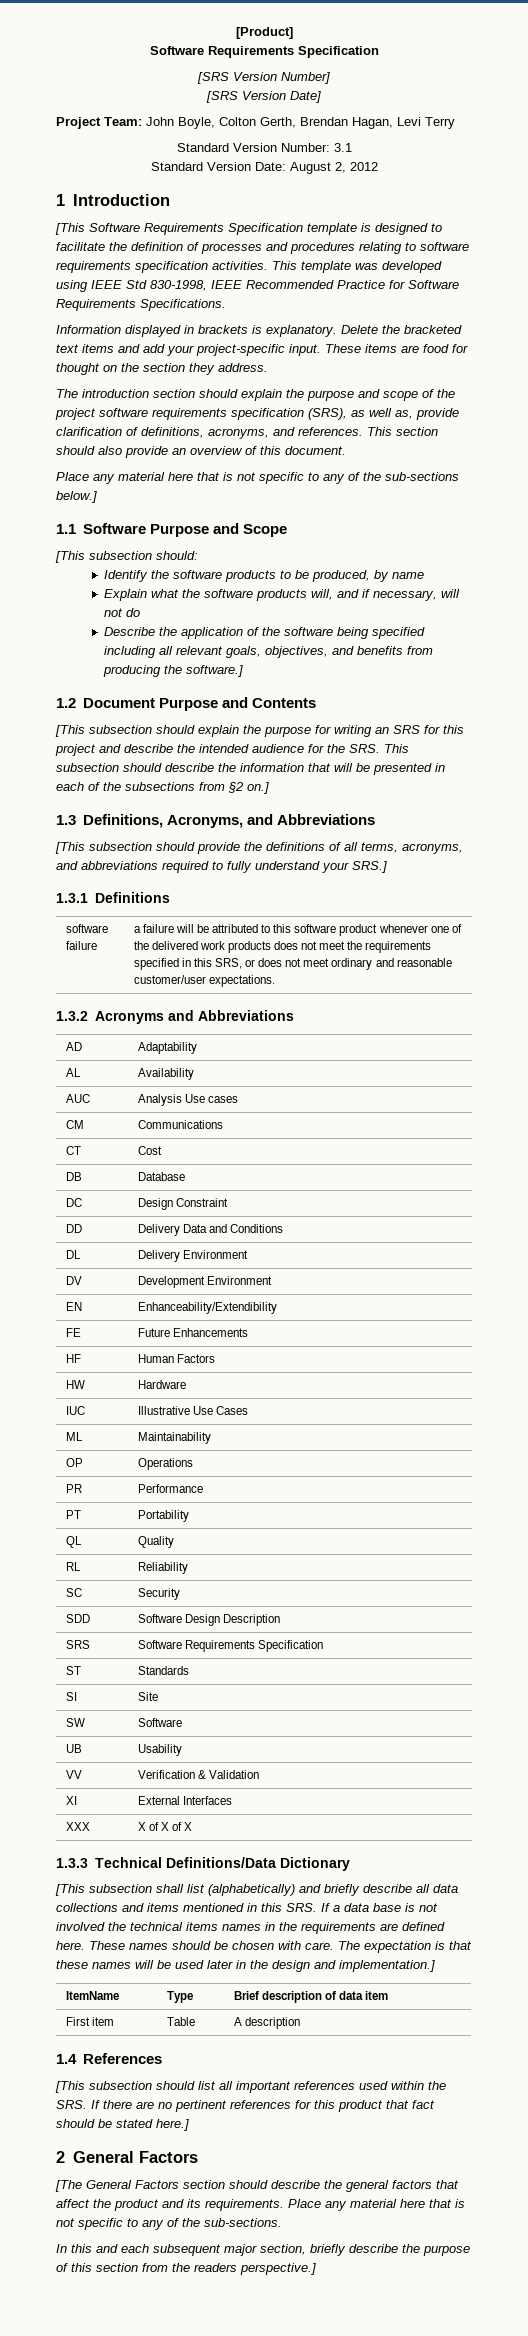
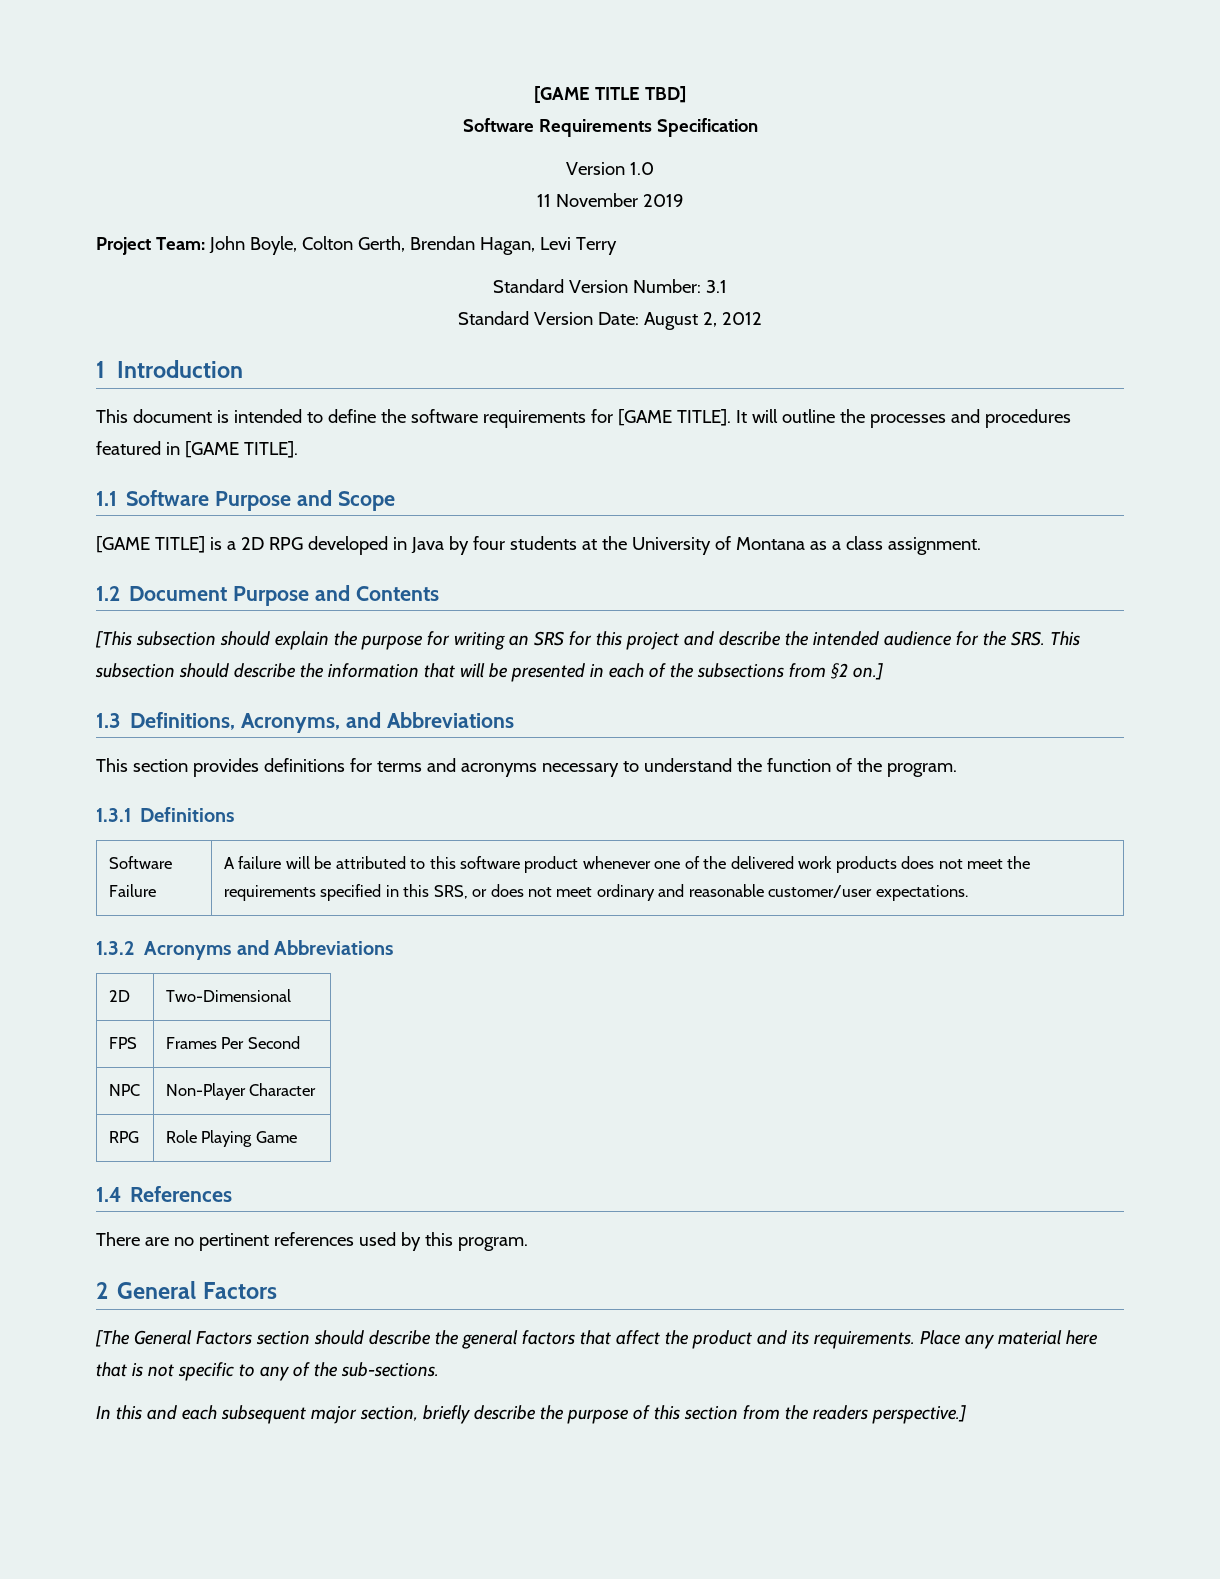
- [Product]
+ [GAME TITLE TBD]
  Software Requirements Specification
- [SRS Version Number]
- [SRS Version Date]
+ Version 1.0
+ 11 November 2019
- [This Software Requirements Specification template is designed to facilitate the definition of processes and procedures relating to software requirements specification activities. This template was developed using IEEE Std 830-1998, IEEE Recommended Practice for Software Requirements Specifications.
- Information displayed in brackets is explanatory. Delete the bracketed text items and add your project-specific input. These items are food for thought on the section they address.
- The introduction section should explain the purpose and scope of the project software requirements specification (SRS), as well as, provide clarification of definitions, acronyms, and references. This section should also provide an overview of this document.
- Place any material here that is not specific to any of the sub-sections below.]
+ This document is intended to define the software requirements for [GAME TITLE]. It will outline the processes and procedures featured in [GAME TITLE].
- [This subsection should:
- Identify the software products to be produced, by name
- Explain what the software products will, and if necessary, will not do
- Describe the application of the software being specified including all relevant goals, objectives, and benefits from producing the software.]
+ [GAME TITLE] is a 2D RPG developed in Java by four students at the University of Montana as a class assignment.
- [This subsection should provide the definitions of all terms, acronyms, and abbreviations required to fully understand your SRS.]
+ This section provides definitions for terms and acronyms necessary to understand the function of the program.
- software failure | a failure will be attributed to this software product whenever one of the delivered work products does not meet the requirements specified in this SRS, or does not meet ordinary and reasonable customer/user expectations.
+ Software Failure | A failure will be attributed to this software product whenever one of the delivered work products does not meet the requirements specified in this SRS, or does not meet ordinary and reasonable customer/user expectations.
- AD | Adaptability
- AL | Availability
- AUC | Analysis Use cases
- CM | Communications
- CT | Cost
- DB | Database
- DC | Design Constraint
- DD | Delivery Data and Conditions
- DL | Delivery Environment
- DV | Development Environment
- EN | Enhanceability/Extendibility
- FE | Future Enhancements
- HF | Human Factors
- HW | Hardware
- IUC | Illustrative Use Cases
- ML | Maintainability
- OP | Operations
- PR | Performance
- PT | Portability
- QL | Quality
- RL | Reliability
- SC | Security
- SDD | Software Design Description
- SRS | Software Requirements Specification
- ST | Standards
- SI | Site
- SW | Software
- UB | Usability
- VV | Verification & Validation
- XI | External Interfaces
- XXX | X of X of X
- 1.3.3 Technical Definitions/Data Dictionary
- [This subsection shall list (alphabetically) and briefly describe all data collections and items mentioned in this SRS. If a data base is not involved the technical items names in the requirements are defined here. These names should be chosen with care. The expectation is that these names will be used later in the design and implementation.]
- ItemName | Type | Brief description of data item
- First item | Table | A description
+ 2D | Two-Dimensional
+ FPS | Frames Per Second
+ NPC | Non-Player Character
+ RPG | Role Playing Game
  1.4 References
- [This subsection should list all important references used within the SRS. If there are no pertinent references for this product that fact should be stated here.]
+ There are no pertinent references used by this program.

